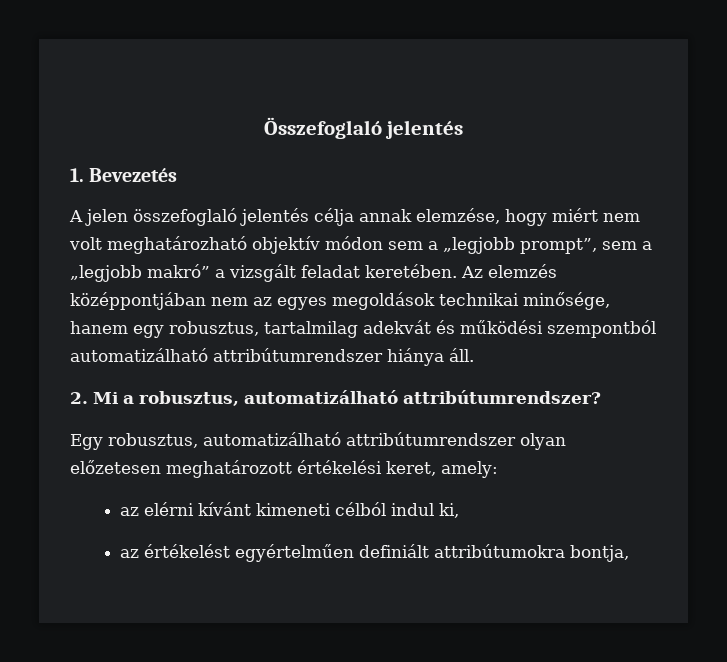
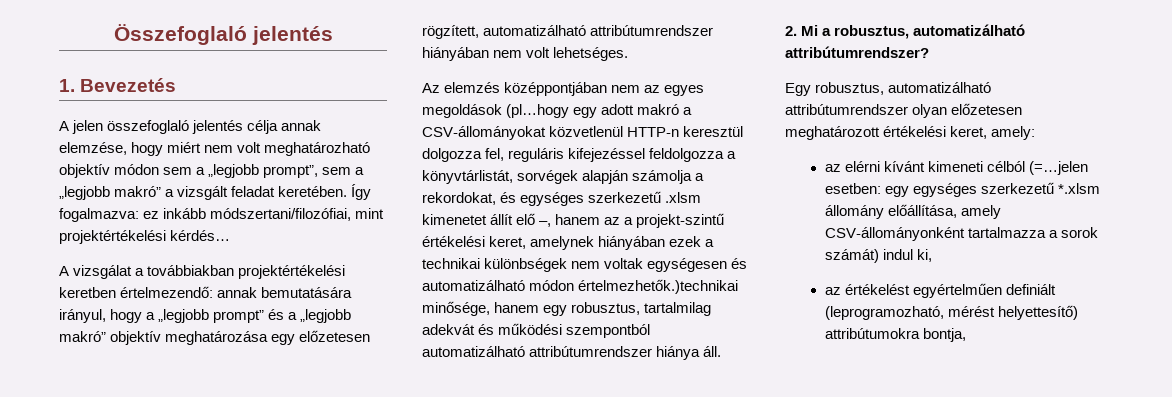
- A jelen összefoglaló jelentés célja annak elemzése, hogy miért nem volt meghatározható objektív módon sem a „legjobb prompt”, sem a „legjobb makró” a vizsgált feladat keretében. Az elemzés középpontjában nem az egyes megoldások technikai minősége, hanem egy robusztus, tartalmilag adekvát és működési szempontból automatizálható attribútumrendszer hiánya áll.
+ A jelen összefoglaló jelentés célja annak elemzése, hogy miért nem volt meghatározható objektív módon sem a „legjobb prompt”, sem a „legjobb makró” a vizsgált feladat keretében. Így fogalmazva: ez inkább módszertani/filozófiai, mint projektértékelési kérdés…
+ A vizsgálat a továbbiakban projektértékelési keretben értelmezendő: annak bemutatására irányul, hogy a „legjobb prompt” és a „legjobb makró” objektív meghatározása egy előzetesen rögzített, automatizálható attribútumrendszer hiányában nem volt lehetséges.
+ Az elemzés középpontjában nem az egyes megoldások (pl…hogy egy adott makró a CSV-állományokat közvetlenül HTTP-n keresztül dolgozza fel, reguláris kifejezéssel feldolgozza a könyvtárlistát, sorvégek alapján számolja a rekordokat, és egységes szerkezetű .xlsm kimenetet állít elő –, hanem az a projekt-szintű értékelési keret, amelynek hiányában ezek a technikai különbségek nem voltak egységesen és automatizálható módon értelmezhetők.)technikai minősége, hanem egy robusztus, tartalmilag adekvát és működési szempontból automatizálható attribútumrendszer hiánya áll.
- az elérni kívánt kimeneti célból indul ki,
+ az elérni kívánt kimeneti célból (=…jelen esetben: egy egységes szerkezetű *.xlsm állomány előállítása, amely CSV-állományonként tartalmazza a sorok számát) indul ki,
- az értékelést egyértelműen definiált attribútumokra bontja,
+ az értékelést egyértelműen definiált (leprogramozható, mérést helyettesítő) attribútumokra bontja,

